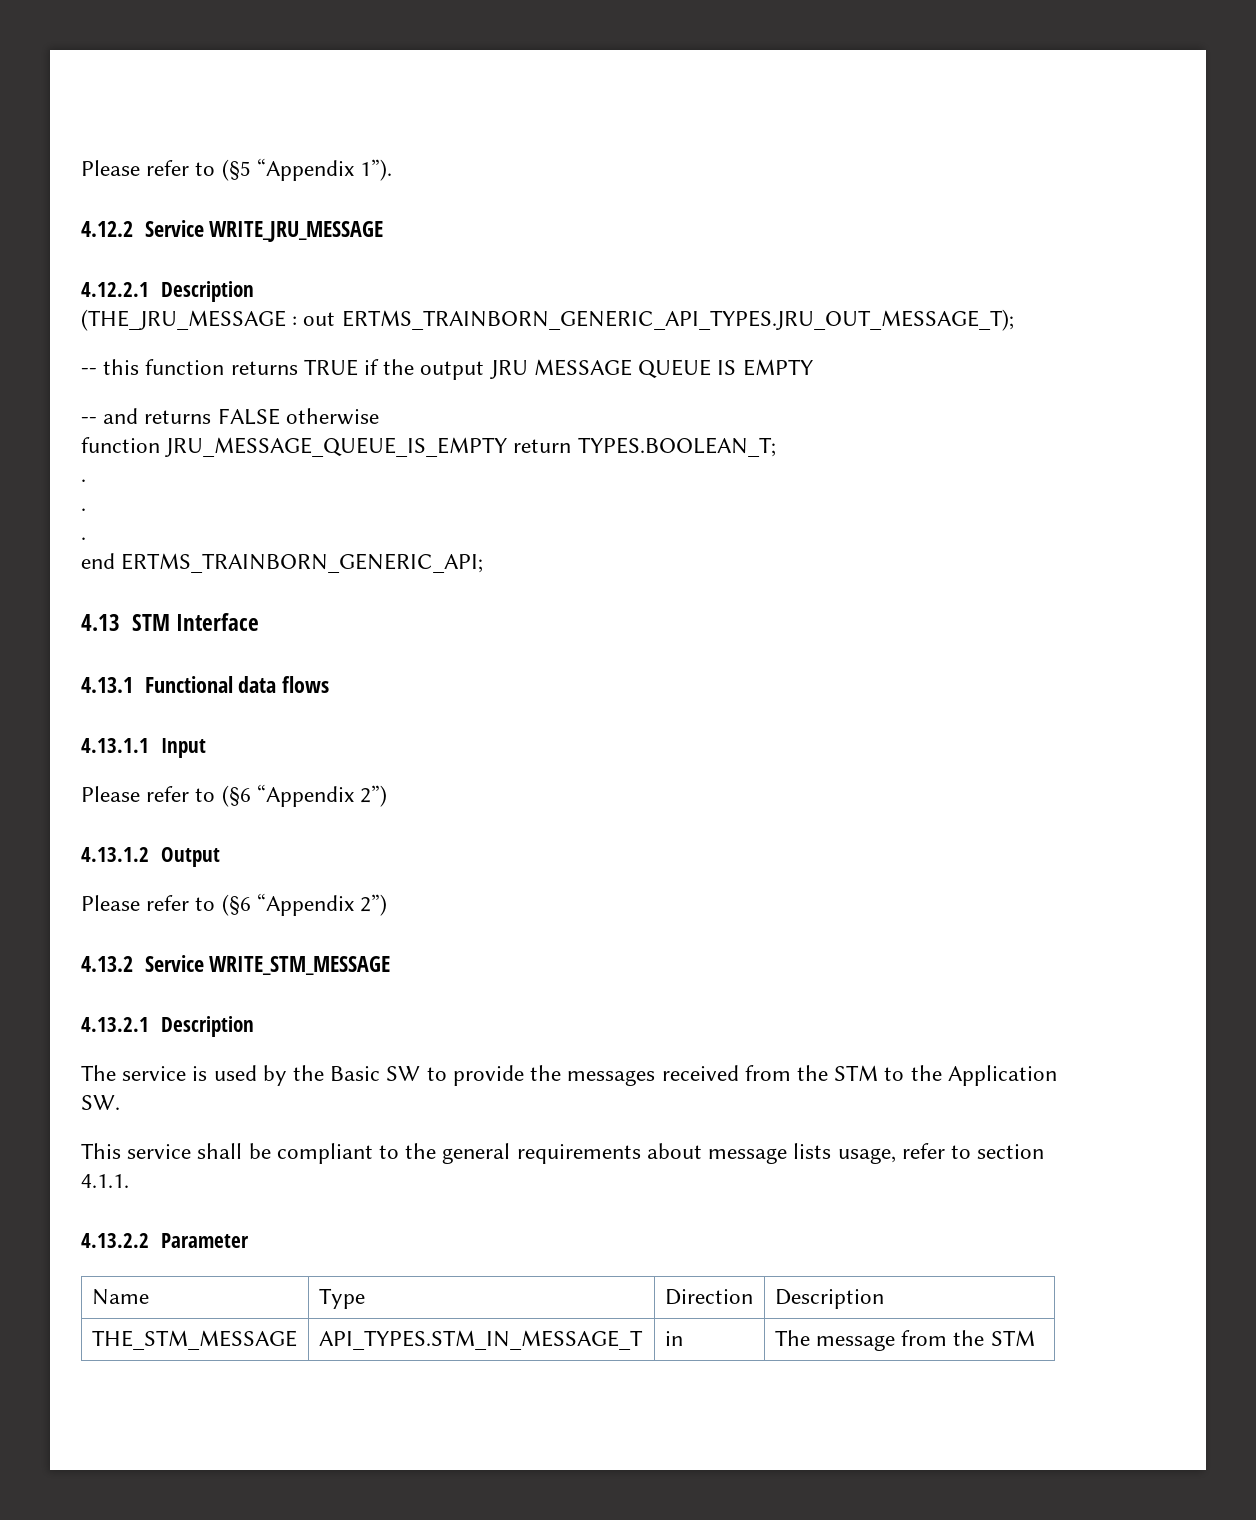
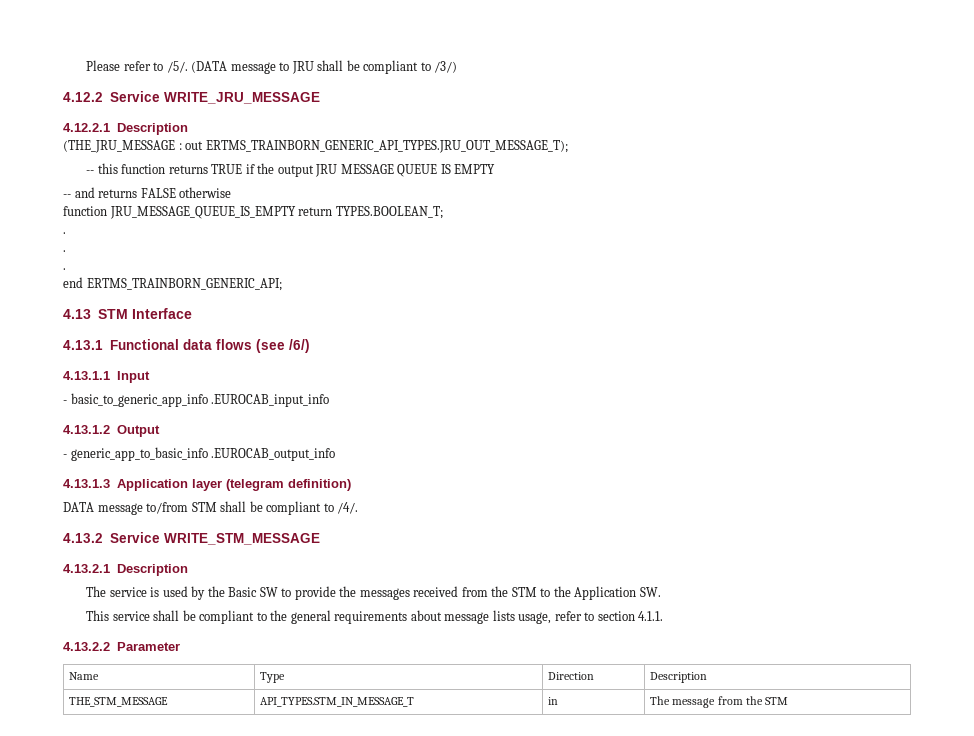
- Please refer to (§5 “Appendix 1”).
+ Please refer to /5/. (DATA message to JRU shall be compliant to /3/)
- 4.13.1 Functional data flows
+ 4.13.1 Functional data flows (see /6/)
  4.13.1.1 Input
- Please refer to (§6 “Appendix 2”)
+ - basic_to_generic_app_info .EUROCAB_input_info
  4.13.1.2 Output
- Please refer to (§6 “Appendix 2”)
+ - generic_app_to_basic_info .EUROCAB_output_info
+ 4.13.1.3 Application layer (telegram definition)
+ DATA message to/from STM shall be compliant to /4/.

